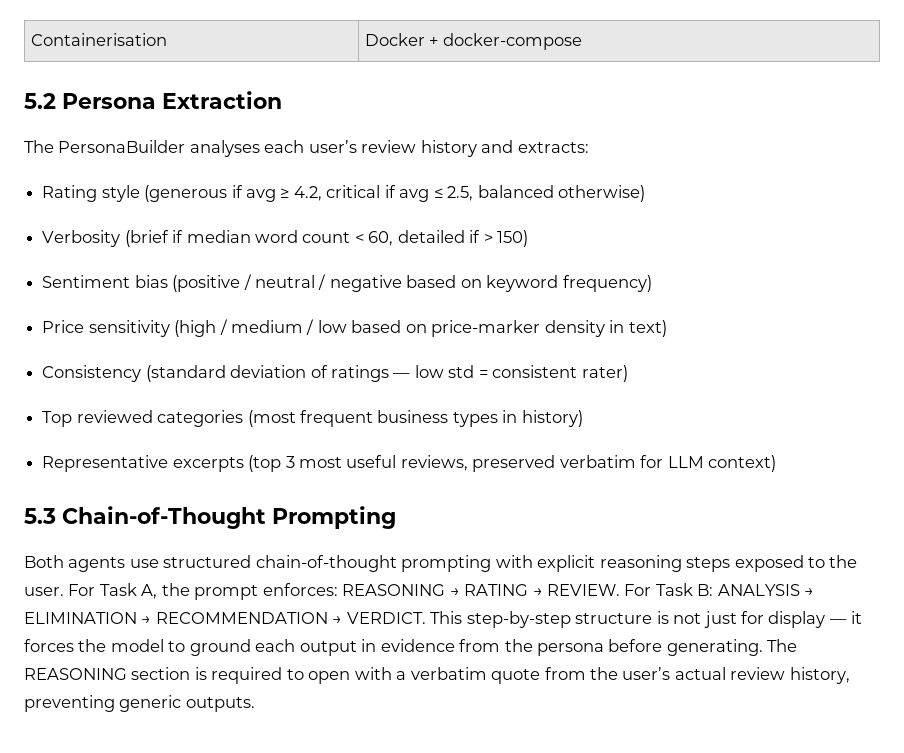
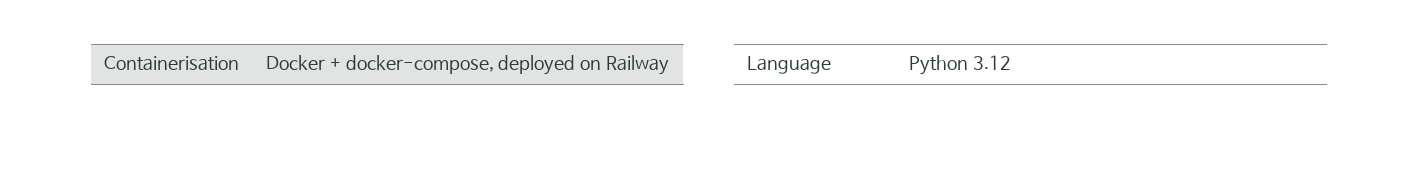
- Containerisation | Docker + docker-compose
- 5.2 Persona Extraction
- The PersonaBuilder analyses each user’s review history and extracts:
- Rating style (generous if avg ≥ 4.2, critical if avg ≤ 2.5, balanced otherwise)
- Verbosity (brief if median word count < 60, detailed if > 150)
- Sentiment bias (positive / neutral / negative based on keyword frequency)
- Price sensitivity (high / medium / low based on price-marker density in text)
- Consistency (standard deviation of ratings — low std = consistent rater)
- Top reviewed categories (most frequent business types in history)
- Representative excerpts (top 3 most useful reviews, preserved verbatim for LLM context)
- 5.3 Chain-of-Thought Prompting
- Both agents use structured chain-of-thought prompting with explicit reasoning steps exposed to the user. For Task A, the prompt enforces: REASONING → RATING → REVIEW. For Task B: ANALYSIS → ELIMINATION → RECOMMENDATION → VERDICT. This step-by-step structure is not just for display — it forces the model to ground each output in evidence from the persona before generating. The REASONING section is required to open with a verbatim quote from the user’s actual review history, preventing generic outputs.
+ Containerisation | Docker + docker-compose, deployed on Railway
+ Language | Python 3.12

